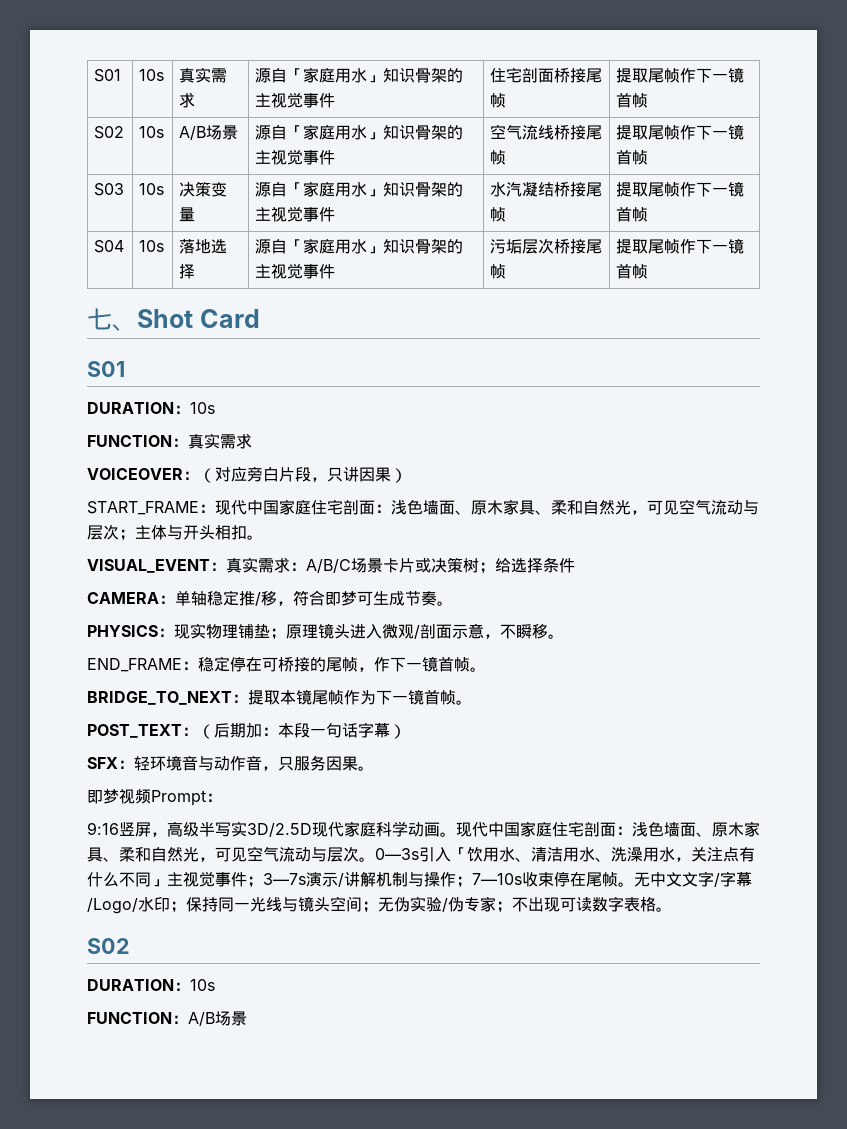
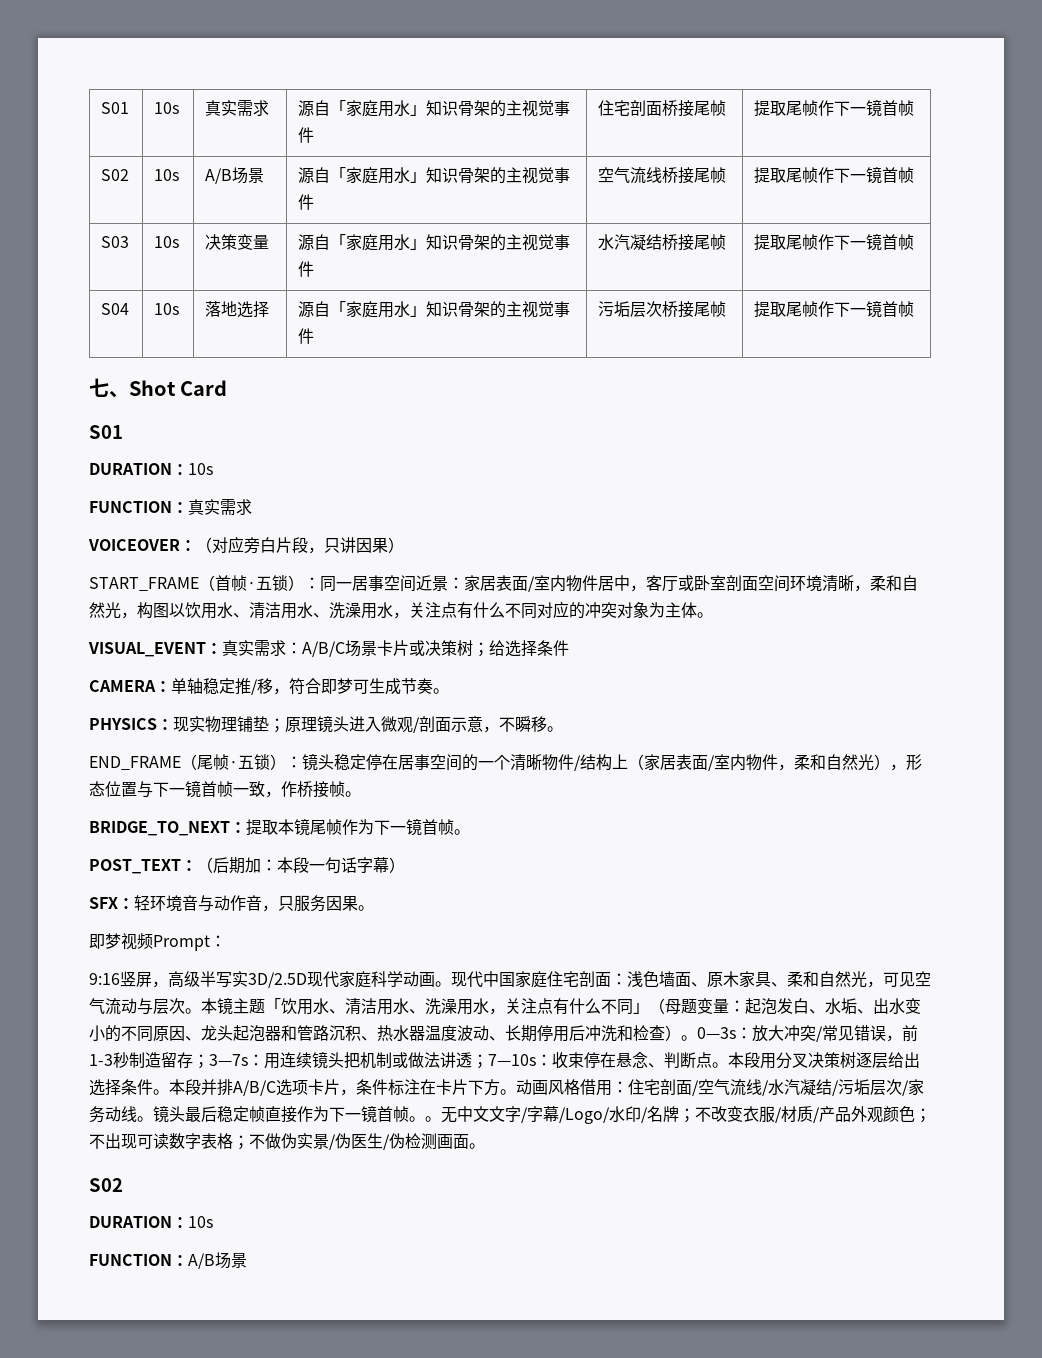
- START_FRAME：现代中国家庭住宅剖面：浅色墙面、原木家具、柔和自然光，可见空气流动与层次；主体与开头相扣。
+ START_FRAME（首帧·五锁）：同一居事空间近景：家居表面/室内物件居中，客厅或卧室剖面空间环境清晰，柔和自然光，构图以饮用水、清洁用水、洗澡用水，关注点有什么不同对应的冲突对象为主体。
- END_FRAME：稳定停在可桥接的尾帧，作下一镜首帧。
+ END_FRAME（尾帧·五锁）：镜头稳定停在居事空间的一个清晰物件/结构上（家居表面/室内物件，柔和自然光），形态位置与下一镜首帧一致，作桥接帧。
- 0—3s引入「饮用水、清洁用水、洗澡用水，关注点有什么不同」主视觉事件；3—7s演示/讲解机制与操作；7—10s收束停在尾帧。
+ 本镜主题「饮用水、清洁用水、洗澡用水，关注点有什么不同」（母题变量：起泡发白、水垢、出水变小的不同原因、龙头起泡器和管路沉积、热水器温度波动、长期停用后冲洗和检查）。0—3s：放大冲突/常见错误，前1-3秒制造留存；3—7s：用连续镜头把机制或做法讲透；7—10s：收束停在悬念、判断点。本段用分叉决策树逐层给出选择条件。本段并排A/B/C选项卡片，条件标注在卡片下方。动画风格借用：住宅剖面/空气流线/水汽凝结/污垢层次/家务动线。镜头最后稳定帧直接作为下一镜首帧。。
- 无中文文字/字幕/Logo/水印；保持同一光线与镜头空间；无伪实验/伪专家；不出现可读数字表格。
+ 无中文文字/字幕/Logo/水印/名牌；不改变衣服/材质/产品外观颜色；不出现可读数字表格；不做伪实景/伪医生/伪检测画面。

